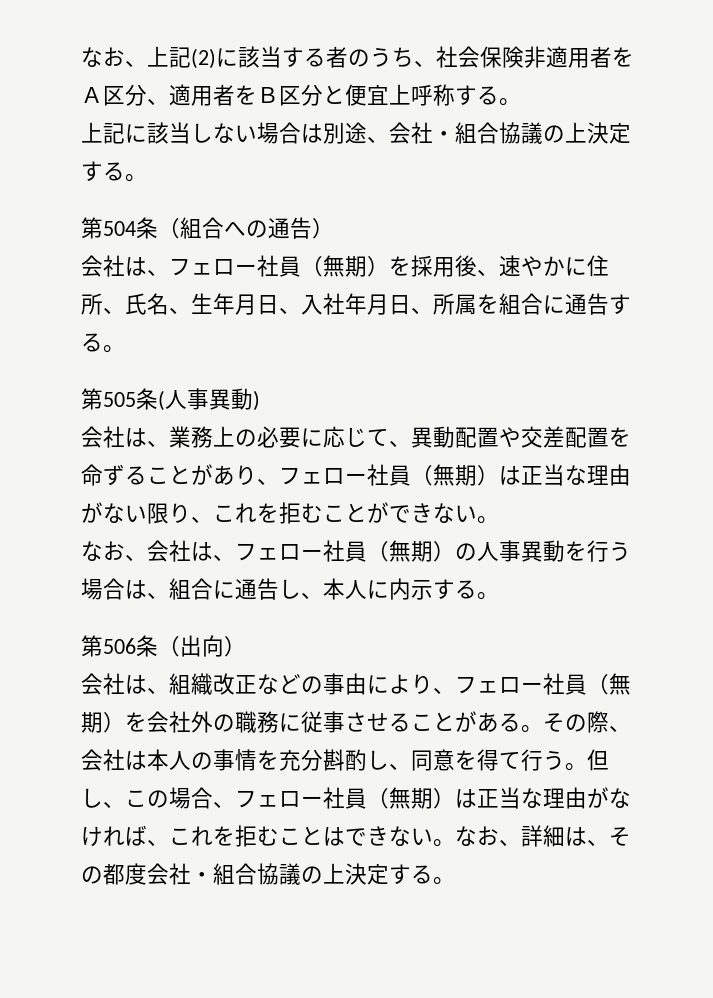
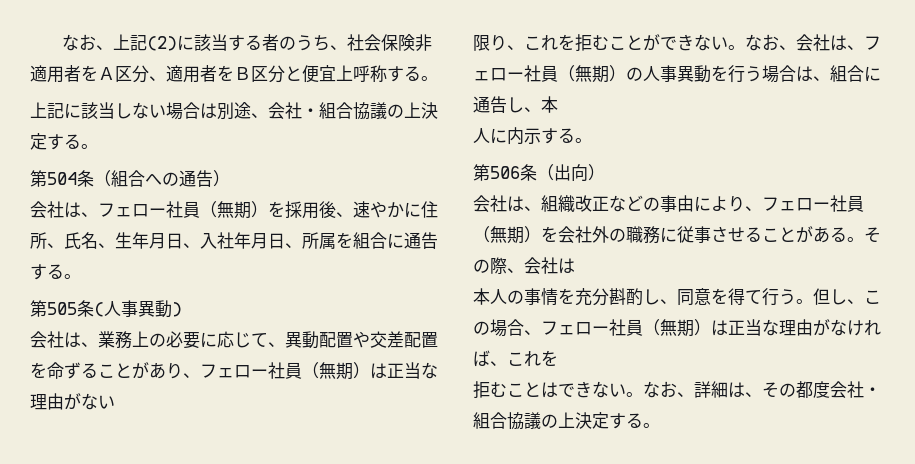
- 会社は、業務上の必要に応じて、異動配置や交差配置を命ずることがあり、フェロー社員（無期）は正当な理由がない限り、これを拒むことができない。
- なお、会社は、フェロー社員（無期）の人事異動を行う場合は、組合に通告し、本人に内示する。
+ 会社は、業務上の必要に応じて、異動配置や交差配置を命ずることがあり、フェロー社員（無期）は正当な理由がない
+ 限り、これを拒むことができない。なお、会社は、フェロー社員（無期）の人事異動を行う場合は、組合に通告し、本
+ 人に内示する。
- その際、会社は本人の事情を充分斟酌し、同意を得て行う。
+ その際、会社は
+ 本人の事情を充分斟酌し、同意を得て行う。
- 但し、この場合、フェロー社員（無期）は正当な理由がなければ、これを拒むことはできない。
+ 但し、この場合、フェロー社員（無期）は正当な理由がなければ、これを
+ 拒むことはできない。

